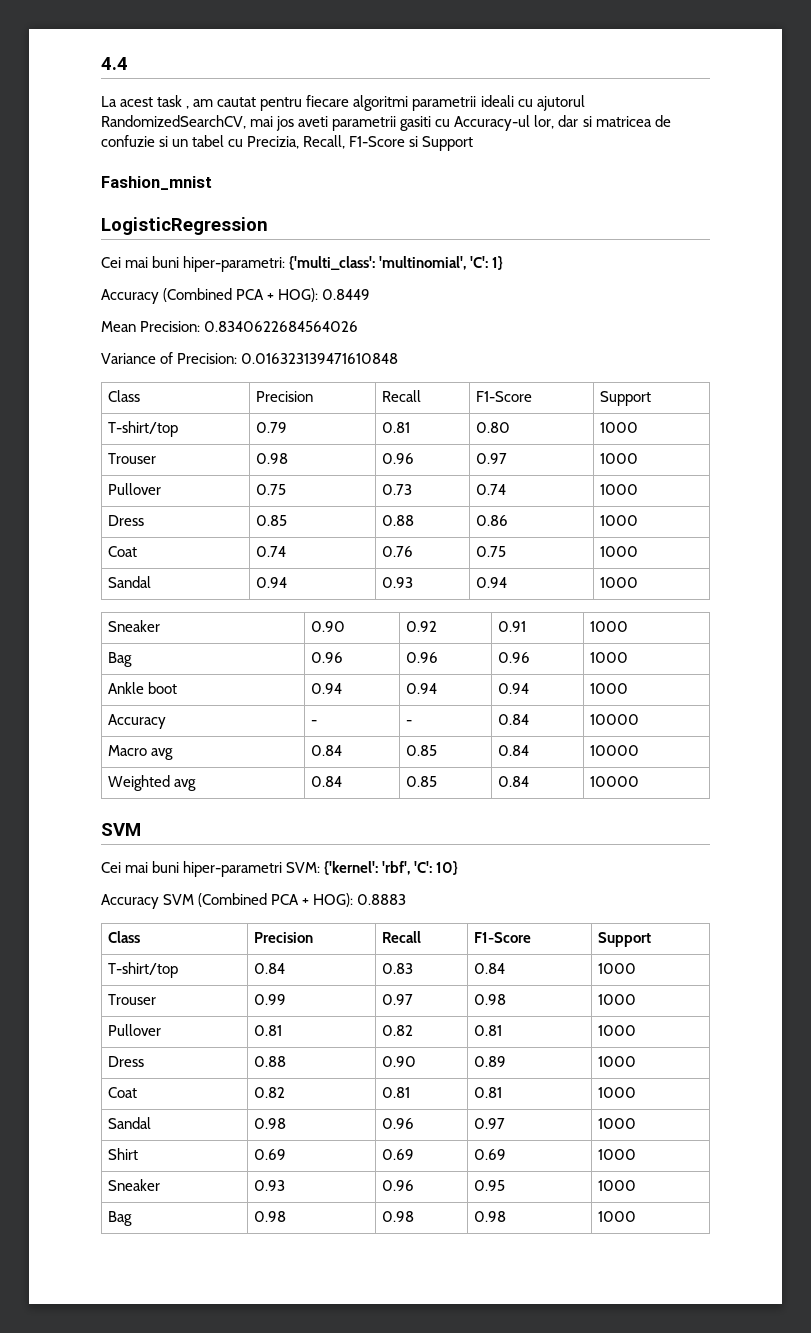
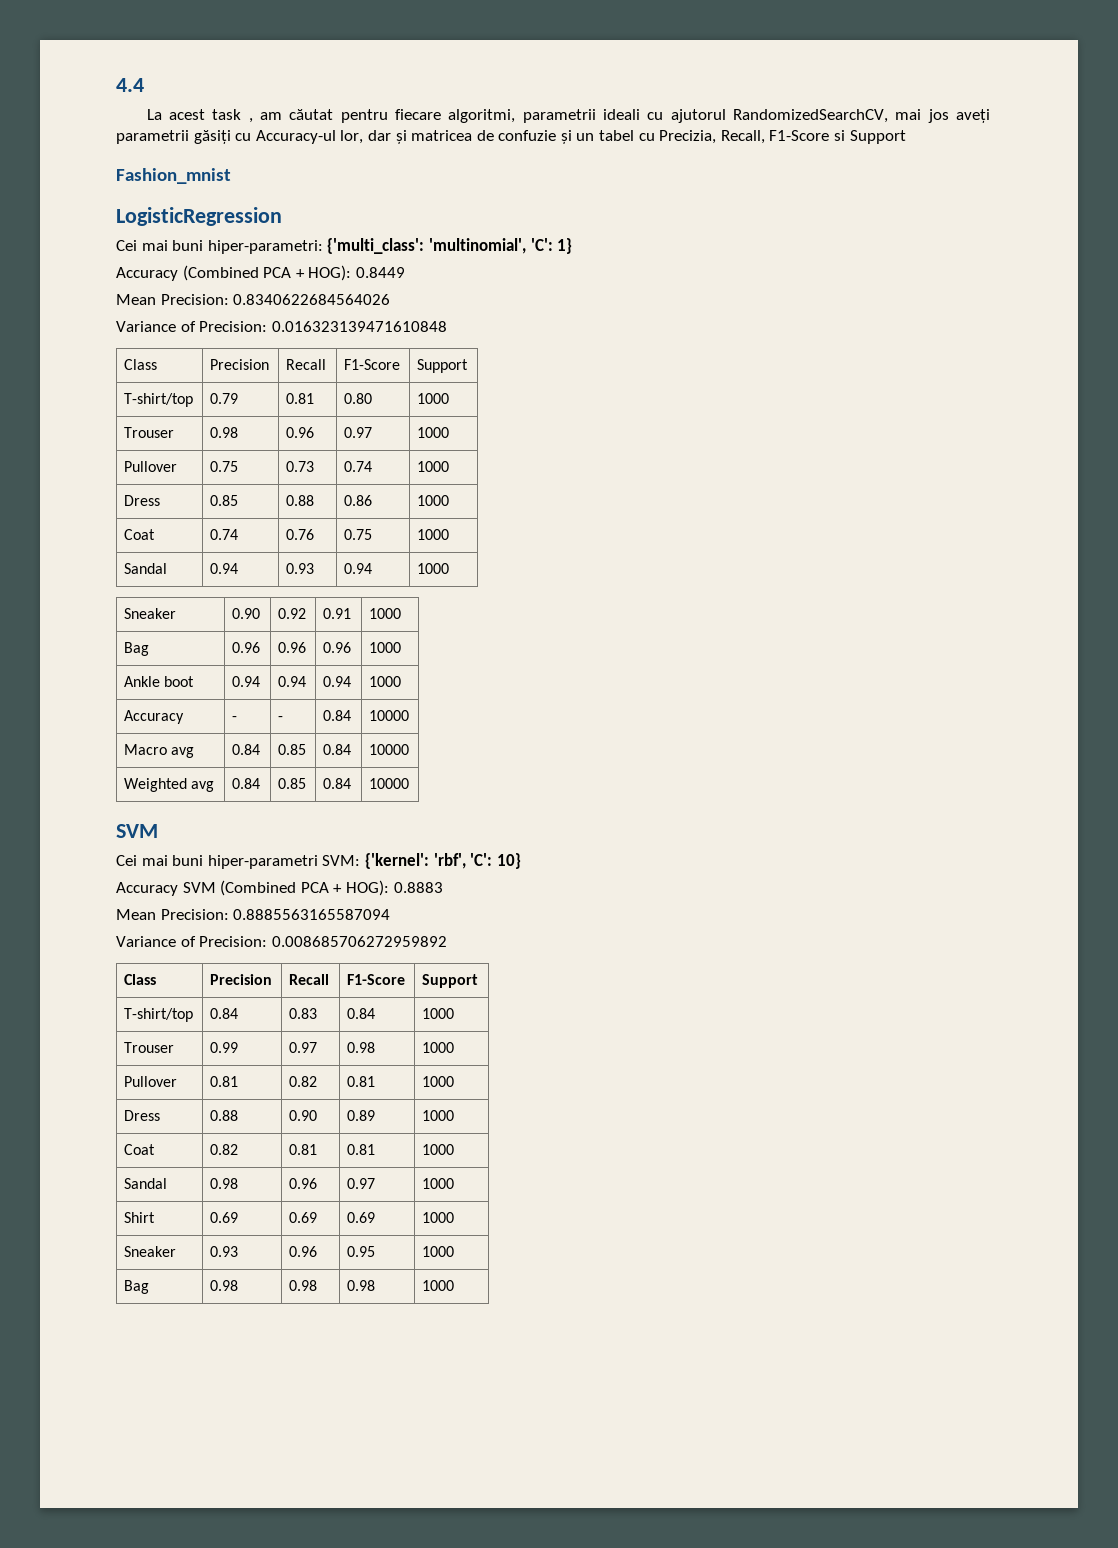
- La acest task , am cautat pentru fiecare algoritmi parametrii ideali cu ajutorul RandomizedSearchCV, mai jos aveti parametrii gasiti cu Accuracy-ul lor, dar si matricea de confuzie si un tabel cu Precizia, Recall, F1-Score si Support
+ La acest task , am căutat pentru fiecare algoritmi, parametrii ideali cu ajutorul RandomizedSearchCV, mai jos aveți parametrii găsiți cu Accuracy-ul lor, dar și matricea de confuzie și un tabel cu Precizia, Recall, F1-Score si Support
+ Mean Precision: 0.8885563165587094
+ Variance of Precision: 0.008685706272959892

